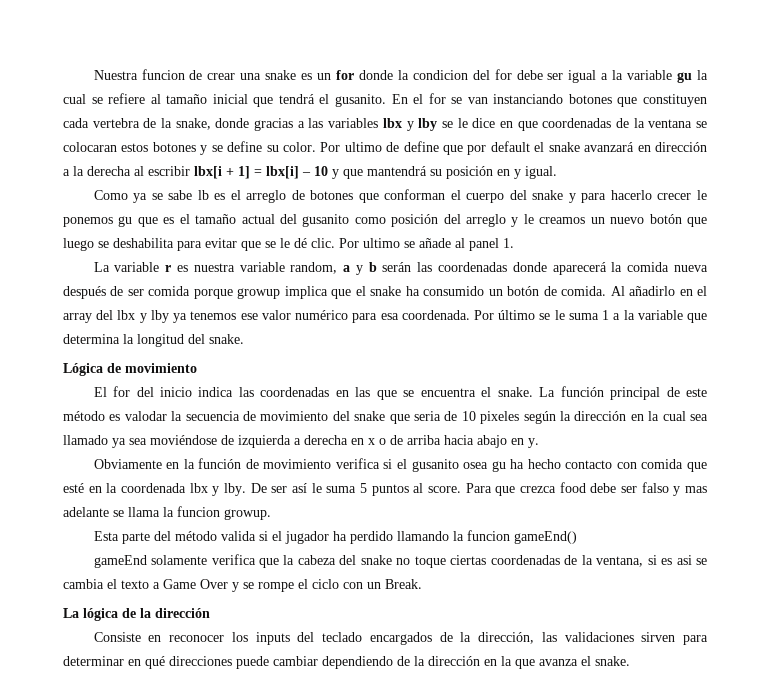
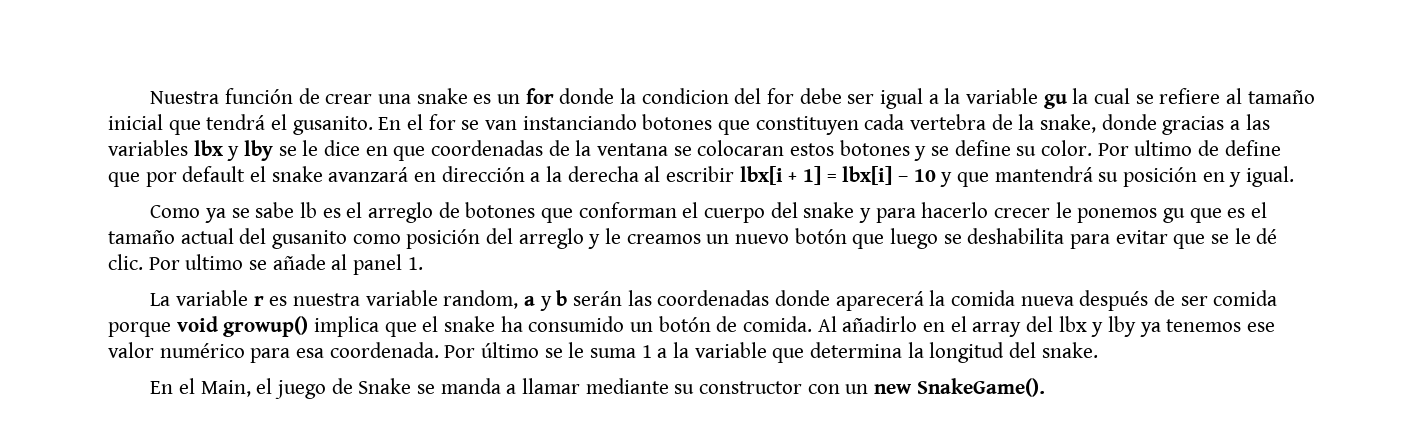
- Nuestra funcion de crear una snake es un for donde la condicion del for debe ser igual a la variable gu la cual se refiere al tamaño inicial que tendrá el gusanito.
+ Nuestra función de crear una snake es un for donde la condicion del for debe ser igual a la variable gu la cual se refiere al tamaño inicial que tendrá el gusanito.
- La variable r es nuestra variable random, a y b serán las coordenadas donde aparecerá la comida nueva después de ser comida porque growup implica que el snake ha consumido un botón de comida.
+ La variable r es nuestra variable random, a y b serán las coordenadas donde aparecerá la comida nueva después de ser comida porque void growup() implica que el snake ha consumido un botón de comida.
- Lógica de movimiento
- El for del inicio indica las coordenadas en las que se encuentra el snake. La función principal de este método es valodar la secuencia de movimiento del snake que seria de 10 pixeles según la dirección en la cual sea llamado ya sea moviéndose de izquierda a derecha en x o de arriba hacia abajo en y.
- Obviamente en la función de movimiento verifica si el gusanito osea gu ha hecho contacto con comida que esté en la coordenada lbx y lby. De ser así le suma 5 puntos al score. Para que crezca food debe ser falso y mas adelante se llama la funcion growup.
- Esta parte del método valida si el jugador ha perdido llamando la funcion gameEnd()
- gameEnd solamente verifica que la cabeza del snake no toque ciertas coordenadas de la ventana, si es asi se cambia el texto a Game Over y se rompe el ciclo con un Break.
- La lógica de la dirección
- Consiste en reconocer los inputs del teclado encargados de la dirección, las validaciones sirven para determinar en qué direcciones puede cambiar dependiendo de la dirección en la que avanza el snake.
+ En el Main, el juego de Snake se manda a llamar mediante su constructor con un new SnakeGame().

